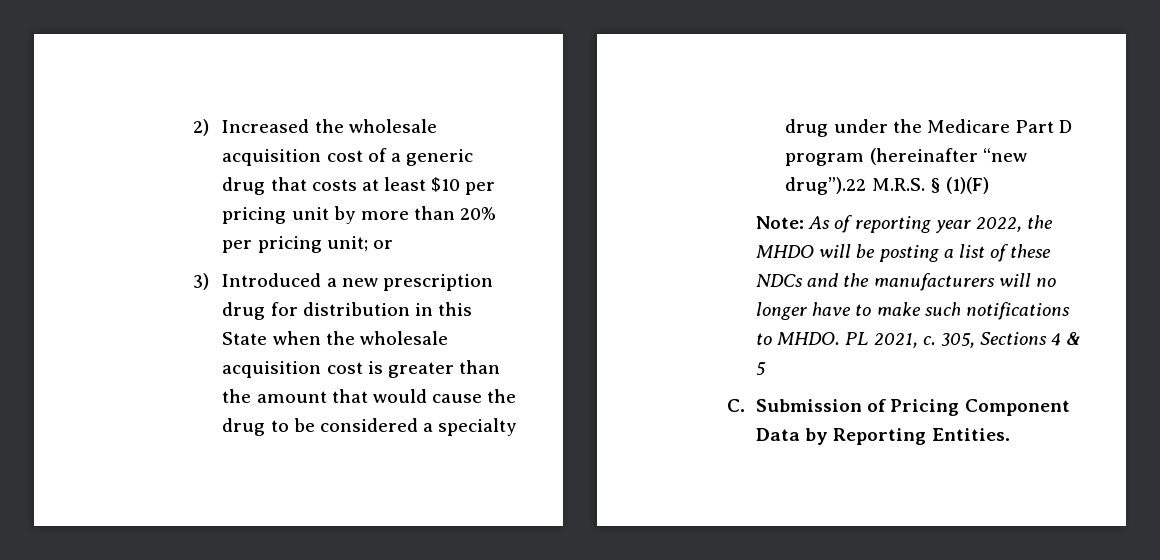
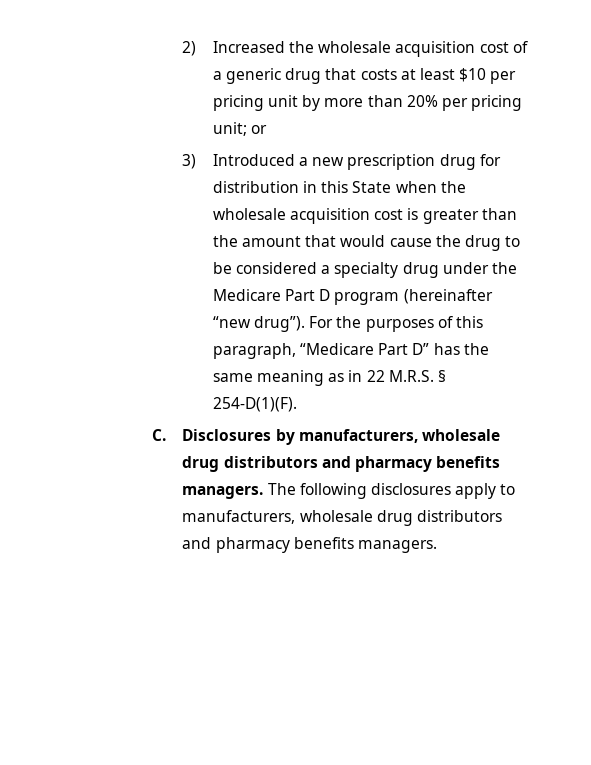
- 3) Introduced a new prescription drug for distribution in this State when the wholesale acquisition cost is greater than the amount that would cause the drug to be considered a specialty drug under the Medicare Part D program (hereinafter “new drug”).22 M.R.S. § (1)(F)
- Note: As of reporting year 2022, the MHDO will be posting a list of these NDCs and the manufacturers will no longer have to make such notifications to MHDO. PL 2021, c. 305, Sections 4 & 5
- C. Submission of Pricing Component Data by Reporting Entities.
+ 3) Introduced a new prescription drug for distribution in this State when the wholesale acquisition cost is greater than the amount that would cause the drug to be considered a specialty drug under the Medicare Part D program (hereinafter “new drug”). For the purposes of this paragraph, “Medicare Part D” has the same meaning as in 22 M.R.S. § 254-D(1)(F).
+ C. Disclosures by manufacturers, wholesale drug distributors and pharmacy benefits managers. The following disclosures apply to manufacturers, wholesale drug distributors and pharmacy benefits managers.

